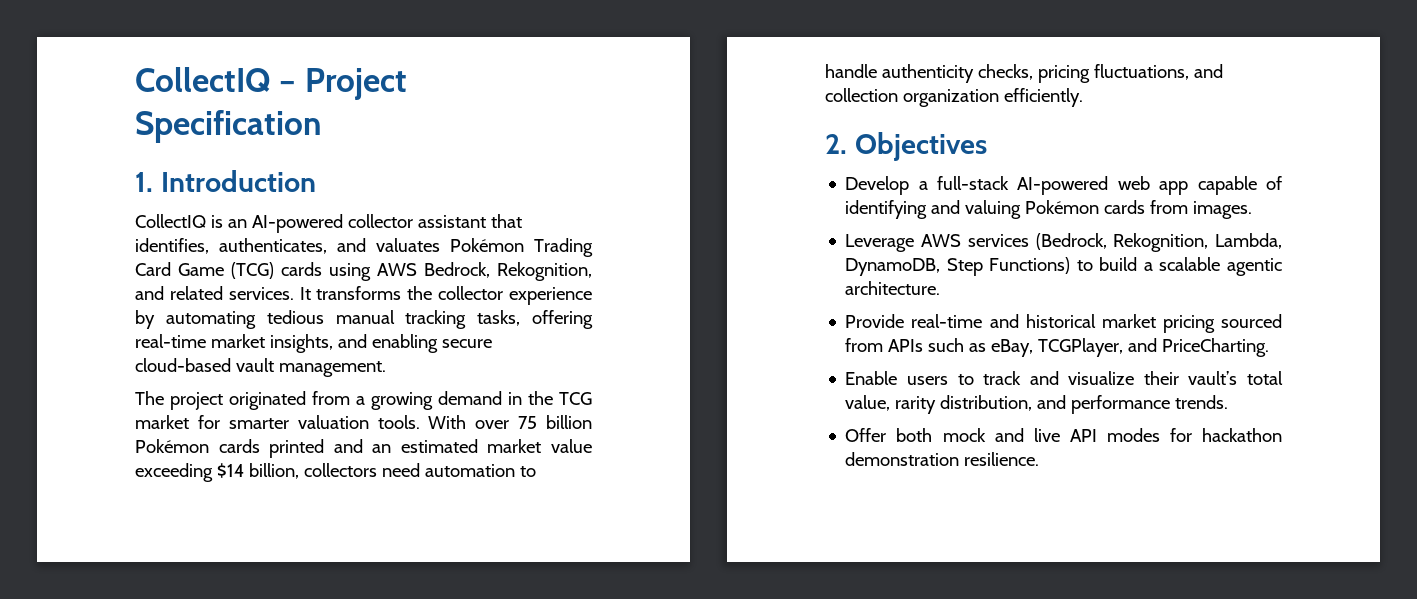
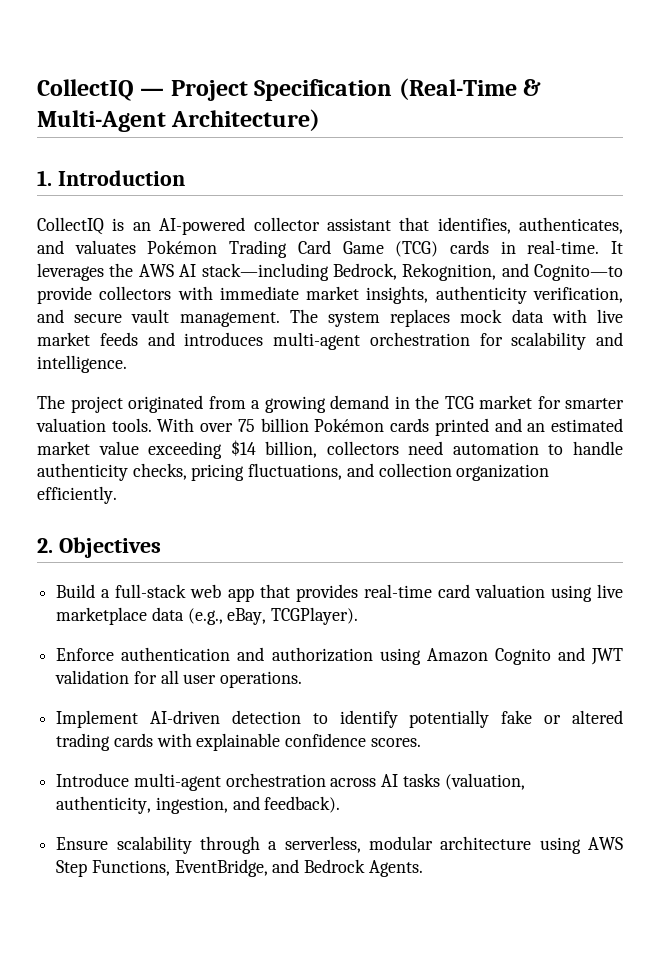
- CollectIQ – Project Specification
+ CollectIQ — Project Specification (Real-Time & Multi-Agent Architecture)
- CollectIQ is an AI-powered collector assistant that identifies, authenticates, and valuates Pokémon Trading Card Game (TCG) cards using AWS Bedrock, Rekognition, and related services. It transforms the collector experience by automating tedious manual tracking tasks, offering real-time market insights, and enabling secure cloud-based vault management.
+ CollectIQ is an AI-powered collector assistant that identifies, authenticates, and valuates Pokémon Trading Card Game (TCG) cards in real-time. It leverages the AWS AI stack—including Bedrock, Rekognition, and Cognito—to provide collectors with immediate market insights, authenticity verification, and secure vault management. The system replaces mock data with live market feeds and introduces multi-agent orchestration for scalability and intelligence.
- Develop a full-stack AI-powered web app capable of identifying and valuing Pokémon cards from images.
- Leverage AWS services (Bedrock, Rekognition, Lambda, DynamoDB, Step Functions) to build a scalable agentic architecture.
- Provide real-time and historical market pricing sourced from APIs such as eBay, TCGPlayer, and PriceCharting.
- Enable users to track and visualize their vault’s total value, rarity distribution, and performance trends.
- Offer both mock and live API modes for hackathon demonstration resilience.
+ Build a full-stack web app that provides real-time card valuation using live marketplace data (e.g., eBay, TCGPlayer).
+ Enforce authentication and authorization using Amazon Cognito and JWT validation for all user operations.
+ Implement AI-driven detection to identify potentially fake or altered trading cards with explainable confidence scores.
+ Introduce multi-agent orchestration across AI tasks (valuation, authenticity, ingestion, and feedback).
+ Ensure scalability through a serverless, modular architecture using AWS Step Functions, EventBridge, and Bedrock Agents.

